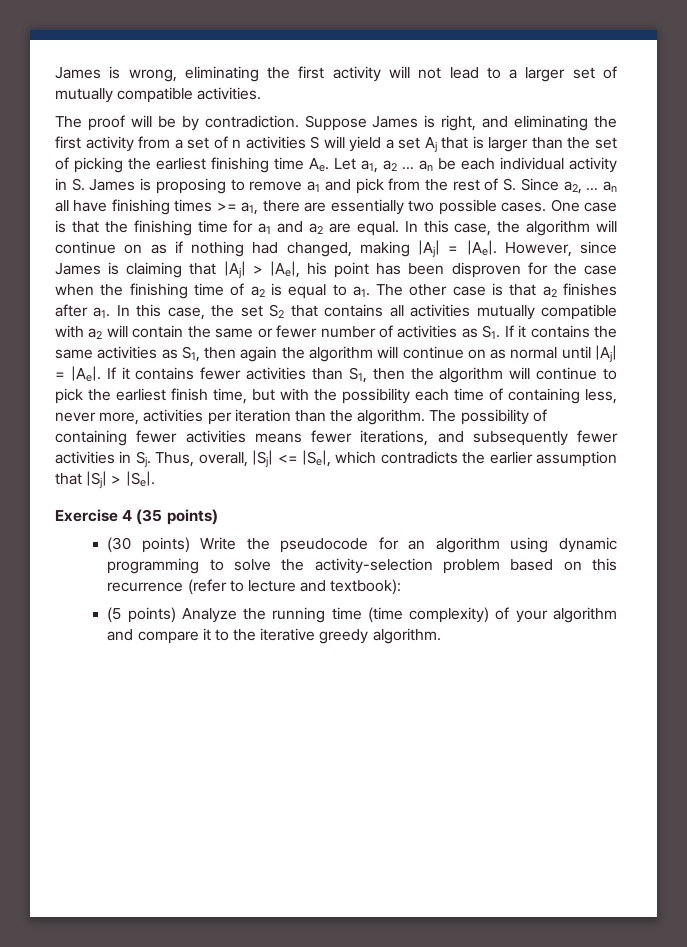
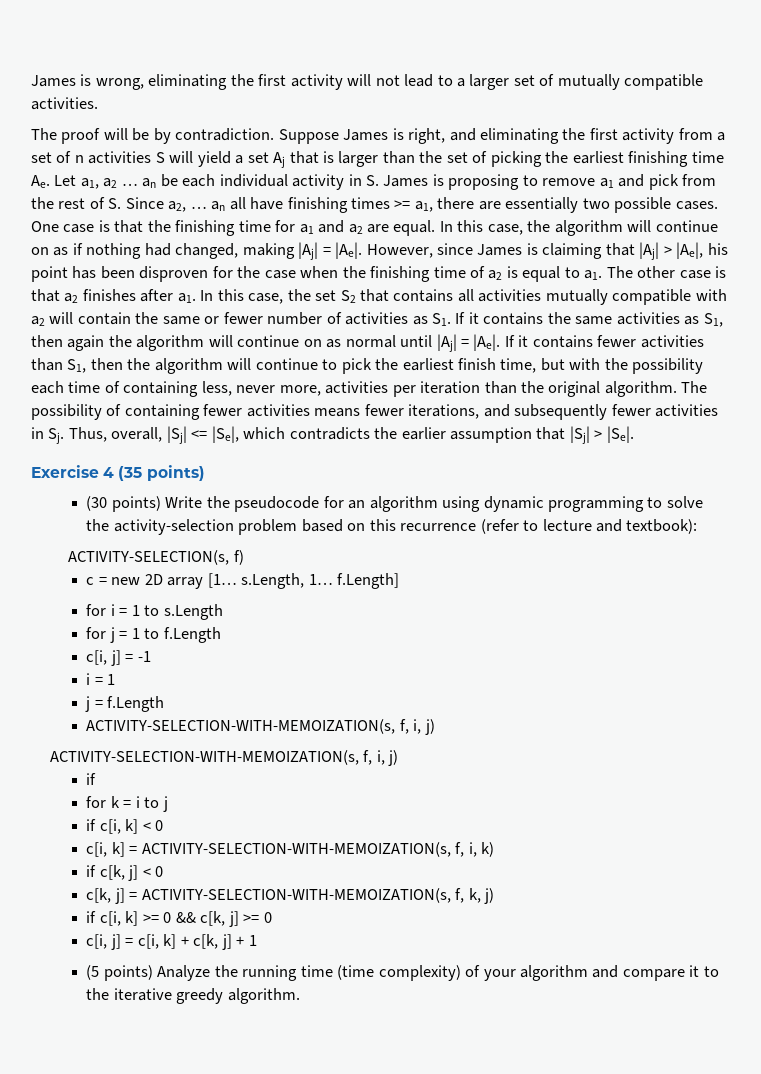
- If it contains fewer activities than S1, then the algorithm will continue to pick the earliest finish time, but with the possibility each time of containing less, never more, activities per iteration than the algorithm.
+ If it contains fewer activities than S1, then the algorithm will continue to pick the earliest finish time, but with the possibility each time of containing less, never more, activities per iteration than the original algorithm.
+ ACTIVITY-SELECTION(s, f)
+ c = new 2D array [1… s.Length, 1… f.Length]
+ for i = 1 to s.Length
+ for j = 1 to f.Length
+ c[i, j] = -1
+ i = 1
+ j = f.Length
+ ACTIVITY-SELECTION-WITH-MEMOIZATION(s, f, i, j)
+ ACTIVITY-SELECTION-WITH-MEMOIZATION(s, f, i, j)
+ if
+ for k = i to j
+ if c[i, k] < 0
+ c[i, k] = ACTIVITY-SELECTION-WITH-MEMOIZATION(s, f, i, k)
+ if c[k, j] < 0
+ c[k, j] = ACTIVITY-SELECTION-WITH-MEMOIZATION(s, f, k, j)
+ if c[i, k] >= 0 && c[k, j] >= 0
+ c[i, j] = c[i, k] + c[k, j] + 1

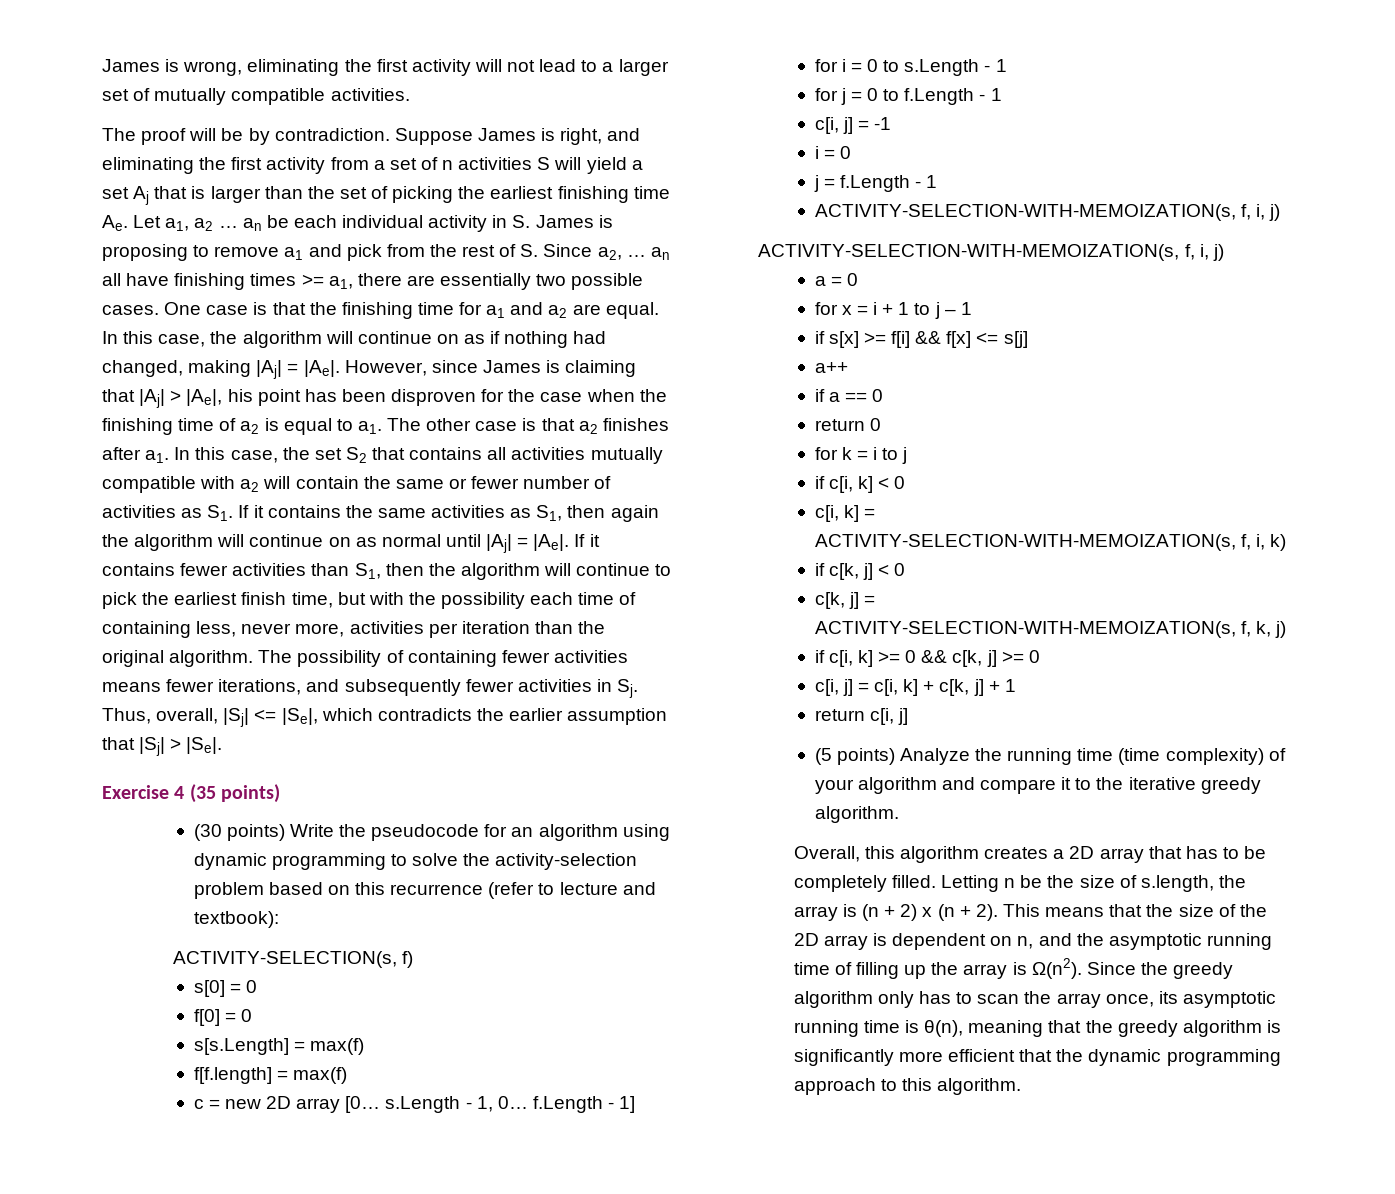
+ s[0] = 0
+ f[0] = 0
+ s[s.Length] = max(f)
+ f[f.length] = max(f)
- c = new 2D array [1… s.Length, 1… f.Length]
+ c = new 2D array [0… s.Length - 1, 0… f.Length - 1]
- for i = 1 to s.Length
+ for i = 0 to s.Length - 1
- for j = 1 to f.Length
+ for j = 0 to f.Length - 1
  c[i, j] = -1
- i = 1
+ i = 0
- j = f.Length
+ j = f.Length - 1
  ACTIVITY-SELECTION-WITH-MEMOIZATION(s, f, i, j)
  ACTIVITY-SELECTION-WITH-MEMOIZATION(s, f, i, j)
- if
+ a = 0
+ for x = i + 1 to j – 1
+ if s[x] >= f[i] && f[x] <= s[j]
+ a++
+ if a == 0
+ return 0
+ return c[i, j]
+ Overall, this algorithm creates a 2D array that has to be completely filled. Letting n be the size of s.length, the array is (n + 2) x (n + 2). This means that the size of the 2D array is dependent on n, and the asymptotic running time of filling up the array is Ω(n2). Since the greedy algorithm only has to scan the array once, its asymptotic running time is θ(n), meaning that the greedy algorithm is significantly more efficient that the dynamic programming approach to this algorithm.

